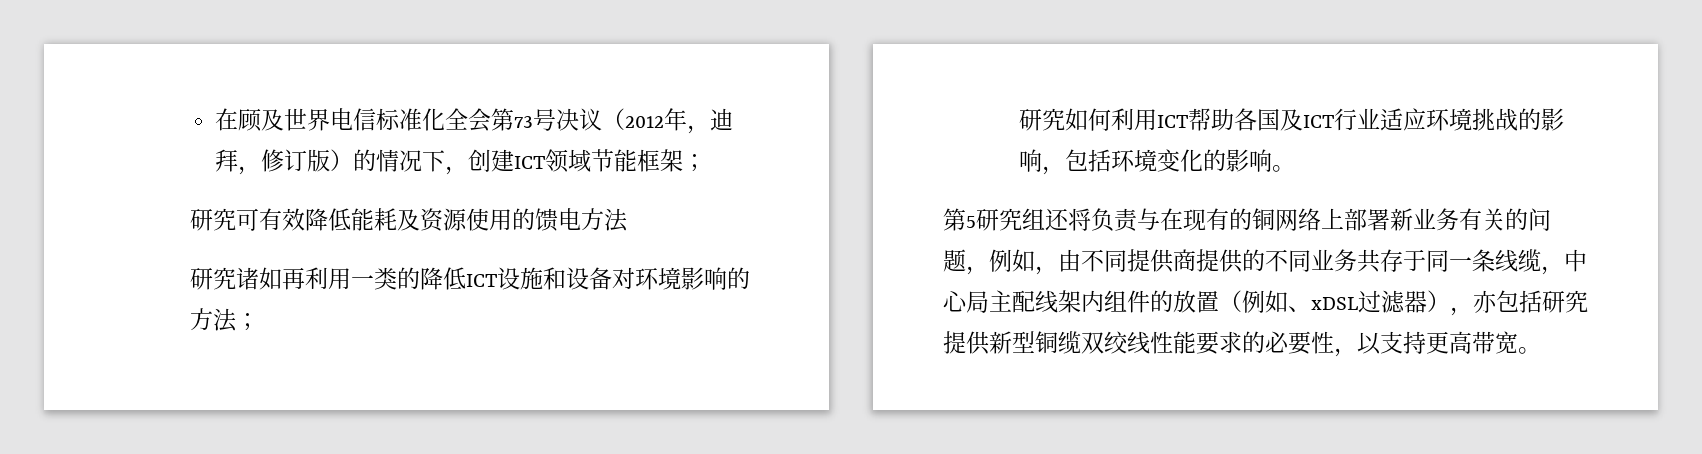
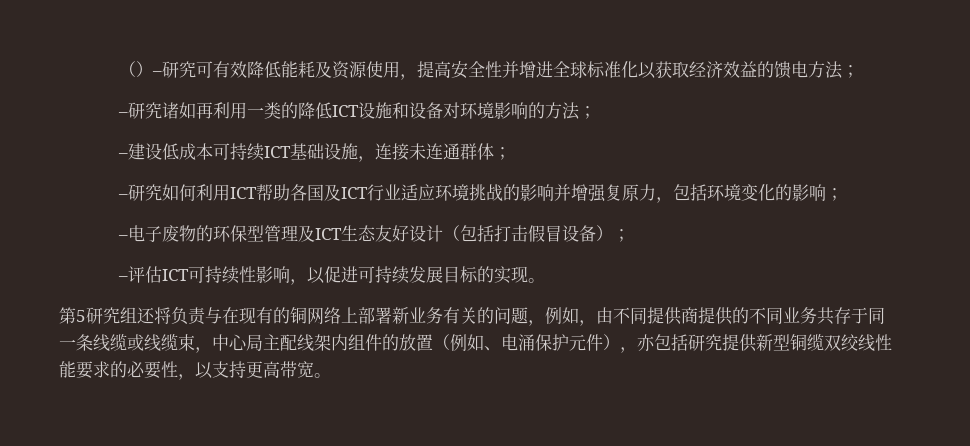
- 在顾及世界电信标准化全会第73号决议（2012年，迪拜，修订版）的情况下，创建ICT领域节能框架；
- 研究可有效降低能耗及资源使用的馈电方法
- 研究诸如再利用一类的降低ICT设施和设备对环境影响的方法；
+ （）–研究可有效降低能耗及资源使用，提高安全性并增进全球标准化以获取经济效益的馈电方法；
+ –研究诸如再利用一类的降低ICT设施和设备对环境影响的方法；
- 研究如何利用ICT帮助各国及ICT行业适应环境挑战的影响，包括环境变化的影响。
+ –建设低成本可持续ICT基础设施，连接未连通群体；
+ –研究如何利用ICT帮助各国及ICT行业适应环境挑战的影响并增强复原力，包括环境变化的影响；
+ –电子废物的环保型管理及ICT生态友好设计（包括打击假冒设备）；
+ –评估ICT可持续性影响，以促进可持续发展目标的实现。
- 第5研究组还将负责与在现有的铜网络上部署新业务有关的问题，例如，由不同提供商提供的不同业务共存于同一条线缆，中心局主配线架内组件的放置（例如、xDSL过滤器），亦包括研究提供新型铜缆双绞线性能要求的必要性，以支持更高带宽。
+ 第5研究组还将负责与在现有的铜网络上部署新业务有关的问题，例如，由不同提供商提供的不同业务共存于同一条线缆或线缆束，中心局主配线架内组件的放置（例如、电涌保护元件），亦包括研究提供新型铜缆双绞线性能要求的必要性，以支持更高带宽。

